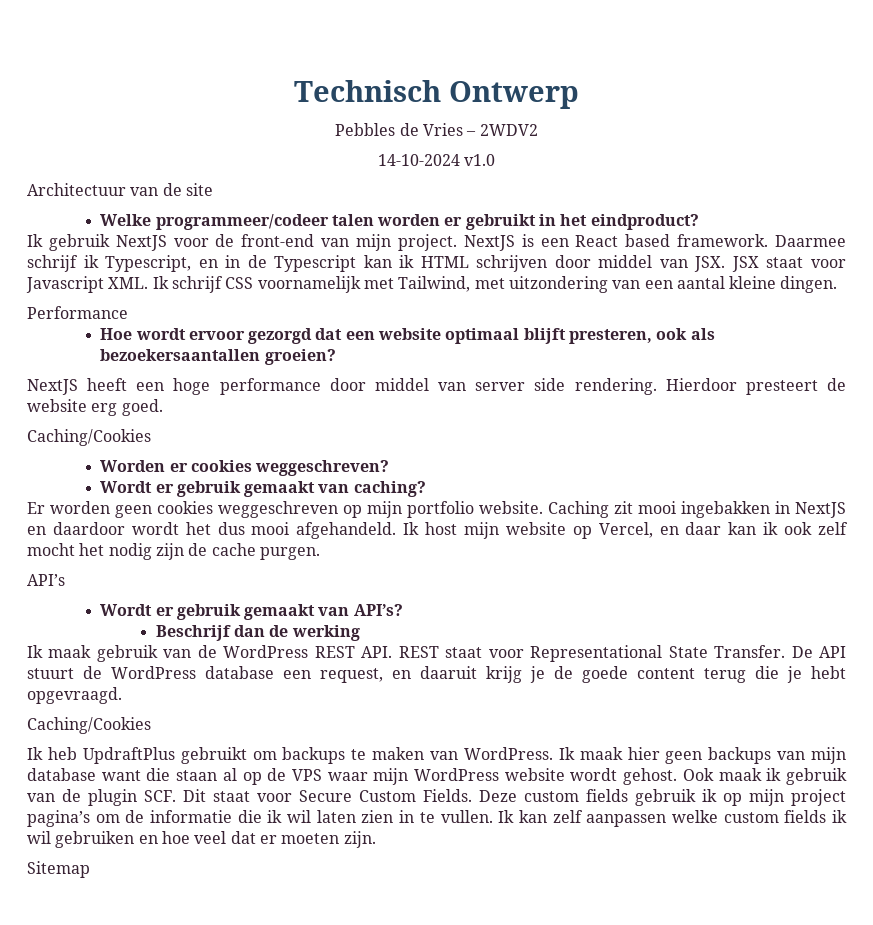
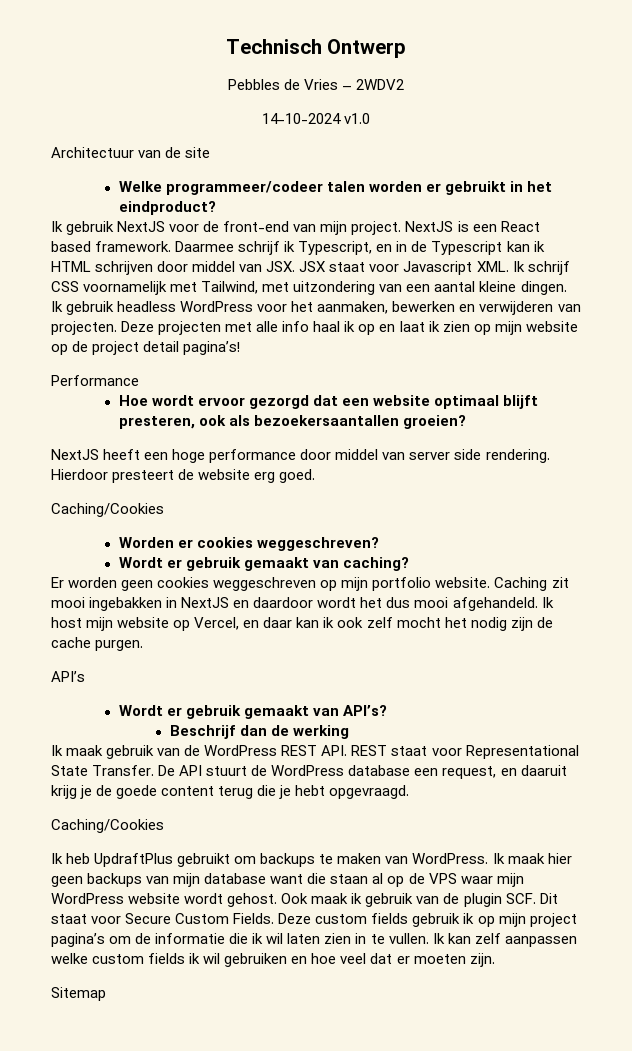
+ Ik gebruik headless WordPress voor het aanmaken, bewerken en verwijderen van projecten. Deze projecten met alle info haal ik op en laat ik zien op mijn website op de project detail pagina’s!

